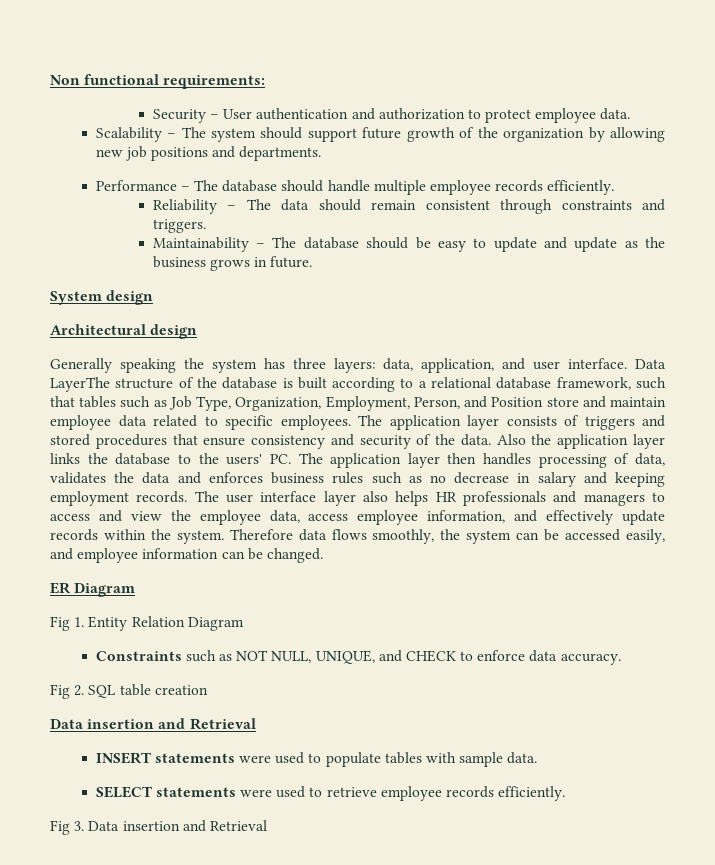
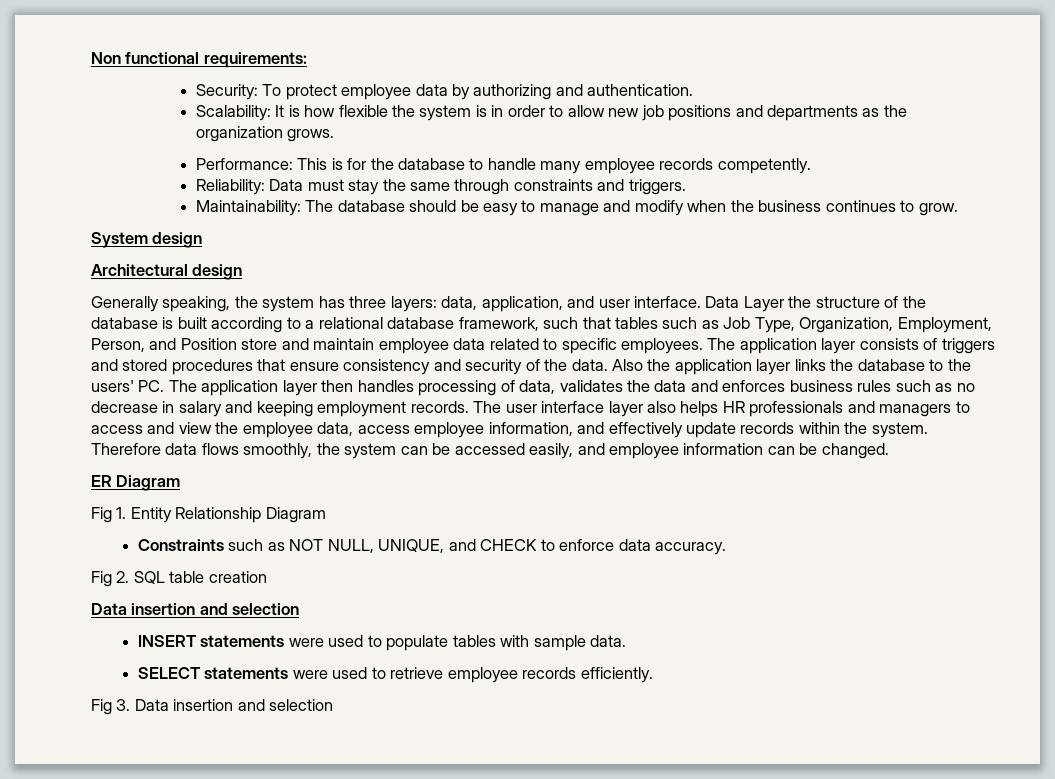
- Security – User authentication and authorization to protect employee data.
- Scalability – The system should support future growth of the organization by allowing new job positions and departments.
- Performance – The database should handle multiple employee records efficiently.
- Reliability – The data should remain consistent through constraints and triggers.
+ Security: To protect employee data by authorizing and authentication.
+ Scalability: It is how flexible the system is in order to allow new job positions and departments as the organization grows.
+ Performance: This is for the database to handle many employee records competently.
+ Reliability: Data must stay the same through constraints and triggers.
- Maintainability – The database should be easy to update and update as the business grows in future.
+ Maintainability: The database should be easy to manage and modify when the business continues to grow.
- Generally speaking the system has three layers: data, application, and user interface.
+ Generally speaking, the system has three layers: data, application, and user interface.
- Data LayerThe structure of the database is built according to a relational database framework, such that tables such as Job Type, Organization, Employment, Person, and Position store and maintain employee data related to specific employees.
+ Data Layer the structure of the database is built according to a relational database framework, such that tables such as Job Type, Organization, Employment, Person, and Position store and maintain employee data related to specific employees.
- Fig 1. Entity Relation Diagram
+ Fig 1. Entity Relationship Diagram
  Fig 2. SQL table creation
- Data insertion and Retrieval
+ Data insertion and selection
- Fig 3. Data insertion and Retrieval
+ Fig 3. Data insertion and selection

